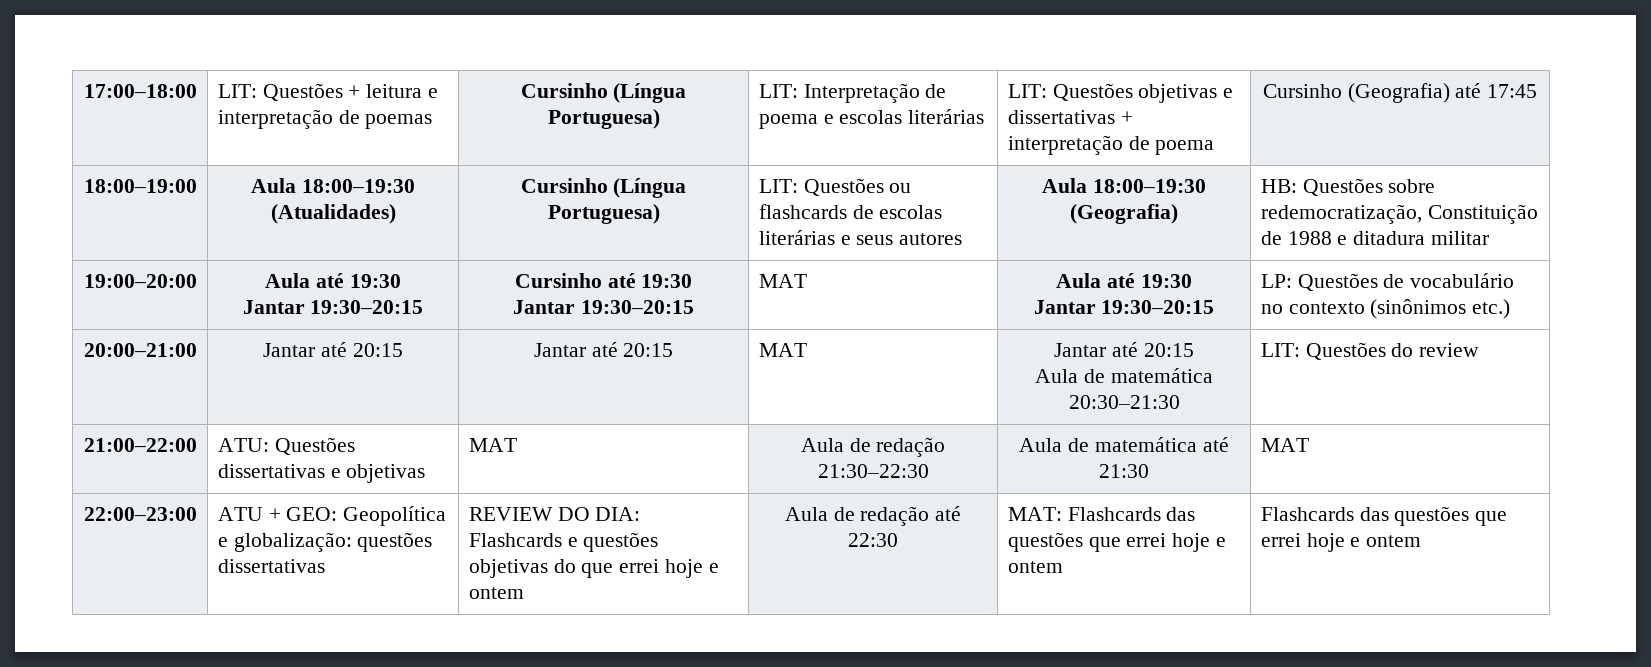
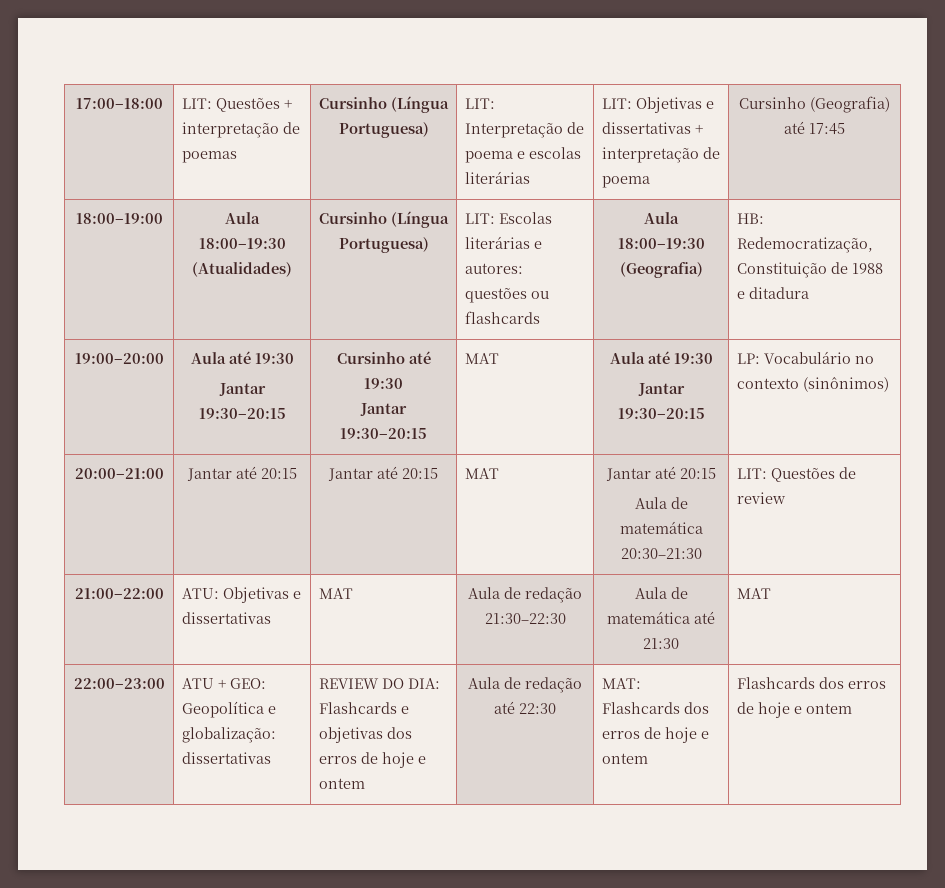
- 17:00–18:00 | LIT: Questões + leitura e interpretação de poemas | Cursinho (Língua Portuguesa) | LIT: Interpretação de poema e escolas literárias | LIT: Questões objetivas e dissertativas + interpretação de poema | Cursinho (Geografia) até 17:45
+ 17:00–18:00 | LIT: Questões + interpretação de poemas | Cursinho (Língua Portuguesa) | LIT: Interpretação de poema e escolas literárias | LIT: Objetivas e dissertativas + interpretação de poema | Cursinho (Geografia) até 17:45
- 18:00–19:00 | Aula 18:00–19:30 (Atualidades) | Cursinho (Língua Portuguesa) | LIT: Questões ou flashcards de escolas literárias e seus autores | Aula 18:00–19:30 (Geografia) | HB: Questões sobre redemocratização, Constituição de 1988 e ditadura militar
+ 18:00–19:00 | Aula 18:00–19:30 (Atualidades) | Cursinho (Língua Portuguesa) | LIT: Escolas literárias e autores: questões ou flashcards | Aula 18:00–19:30 (Geografia) | HB: Redemocratização, Constituição de 1988 e ditadura
  19:00–20:00 | Aula até 19:30
  Jantar 19:30–20:15 | Cursinho até 19:30
  Jantar 19:30–20:15 | MAT | Aula até 19:30
- Jantar 19:30–20:15 | LP: Questões de vocabulário no contexto (sinônimos etc.)
+ Jantar 19:30–20:15 | LP: Vocabulário no contexto (sinônimos)
  20:00–21:00 | Jantar até 20:15 | Jantar até 20:15 | MAT | Jantar até 20:15
- Aula de matemática 20:30–21:30 | LIT: Questões do review
+ Aula de matemática 20:30–21:30 | LIT: Questões de review
- 21:00–22:00 | ATU: Questões dissertativas e objetivas | MAT | Aula de redação 21:30–22:30 | Aula de matemática até 21:30 | MAT
+ 21:00–22:00 | ATU: Objetivas e dissertativas | MAT | Aula de redação 21:30–22:30 | Aula de matemática até 21:30 | MAT
- ATU + GEO: Geopolítica e globalização: questões dissertativas
+ ATU + GEO: Geopolítica e globalização: dissertativas
- REVIEW DO DIA: Flashcards e questões objetivas do que errei hoje e ontem
+ REVIEW DO DIA: Flashcards e objetivas dos erros de hoje e ontem
- MAT: Flashcards das questões que errei hoje e ontem | Flashcards das questões que errei hoje e ontem
+ MAT: Flashcards dos erros de hoje e ontem | Flashcards dos erros de hoje e ontem

